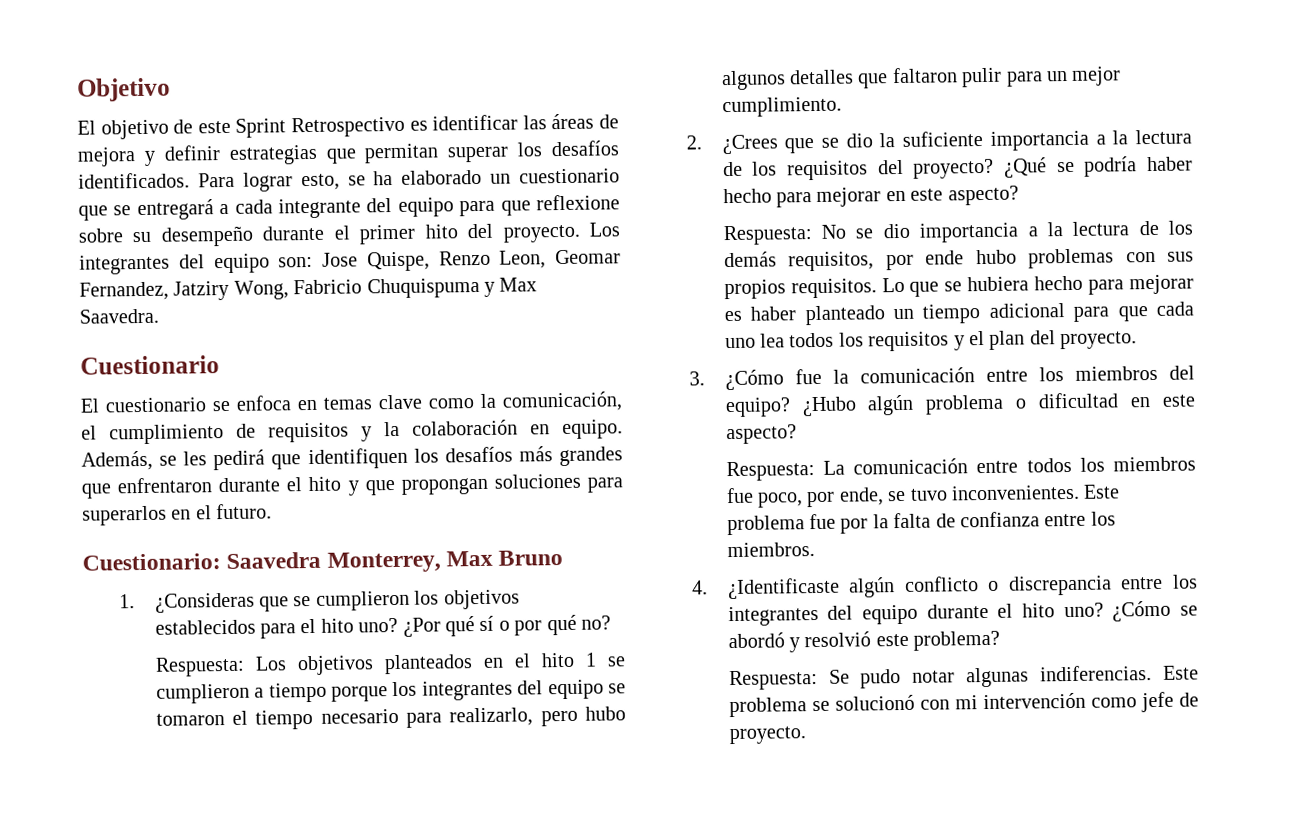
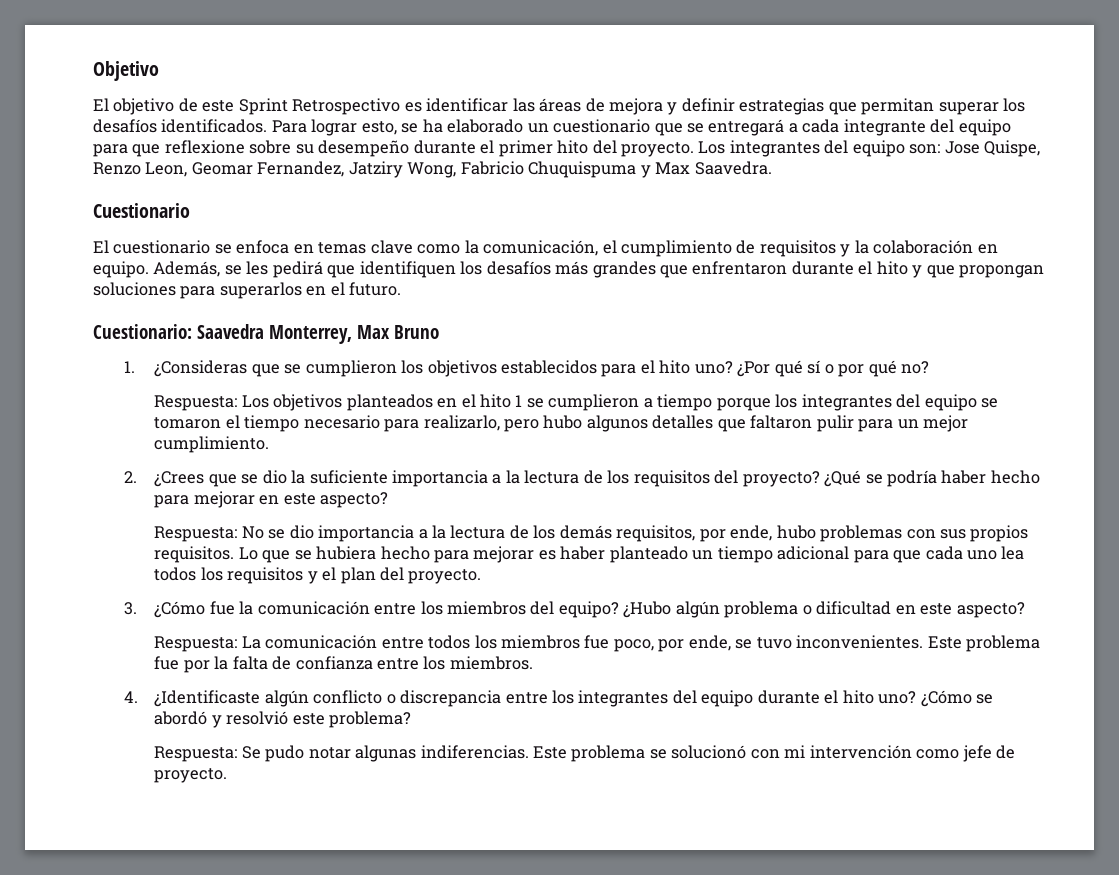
- Respuesta: No se dio importancia a la lectura de los demás requisitos, por ende hubo problemas con sus propios requisitos.
+ Respuesta: No se dio importancia a la lectura de los demás requisitos, por ende, hubo problemas con sus propios requisitos.

